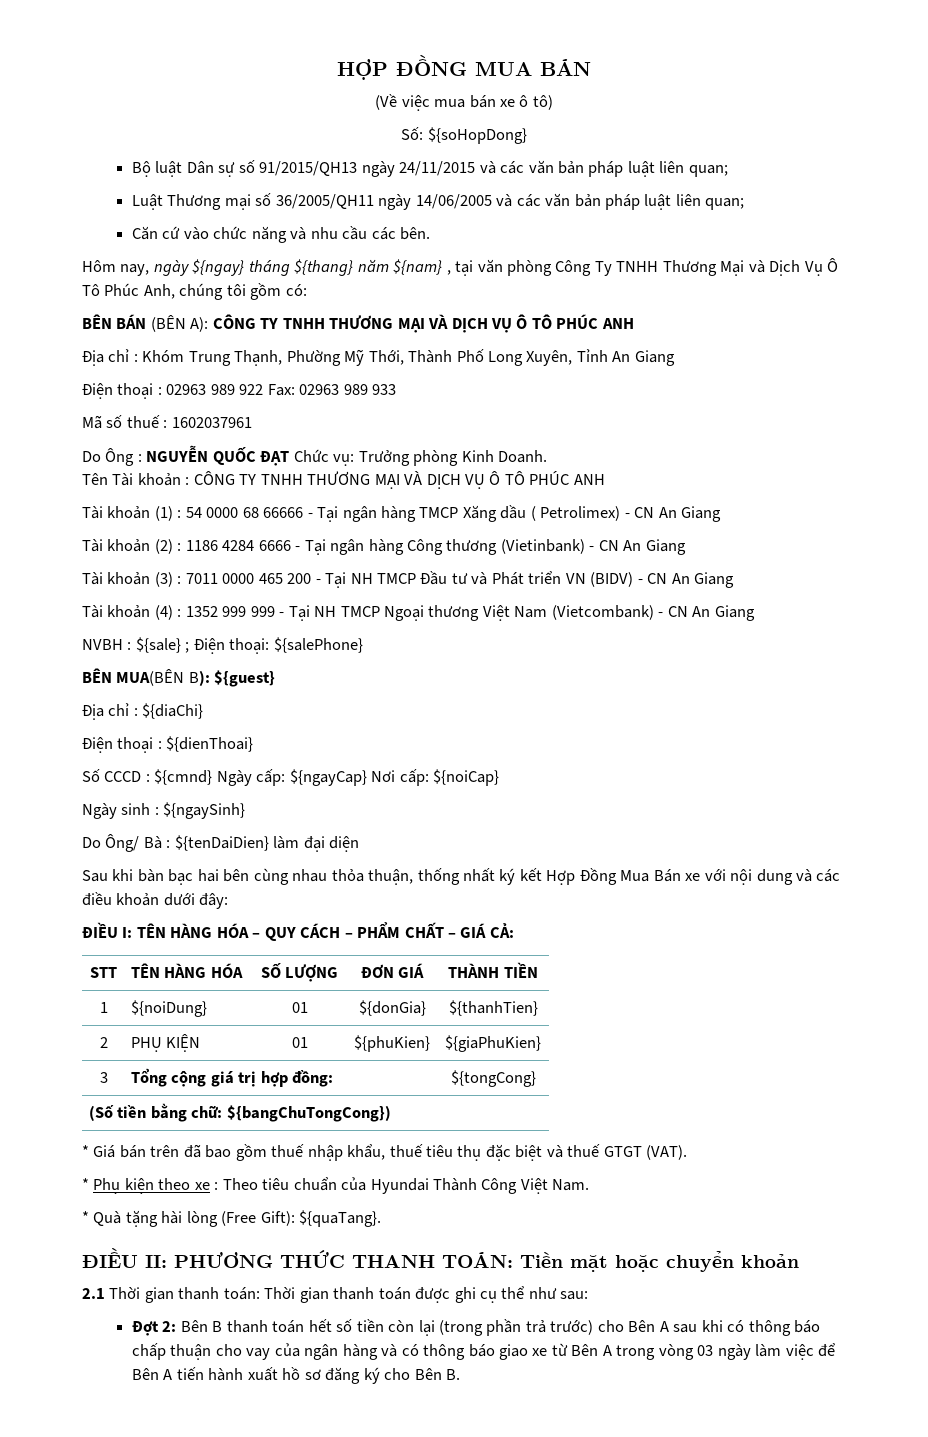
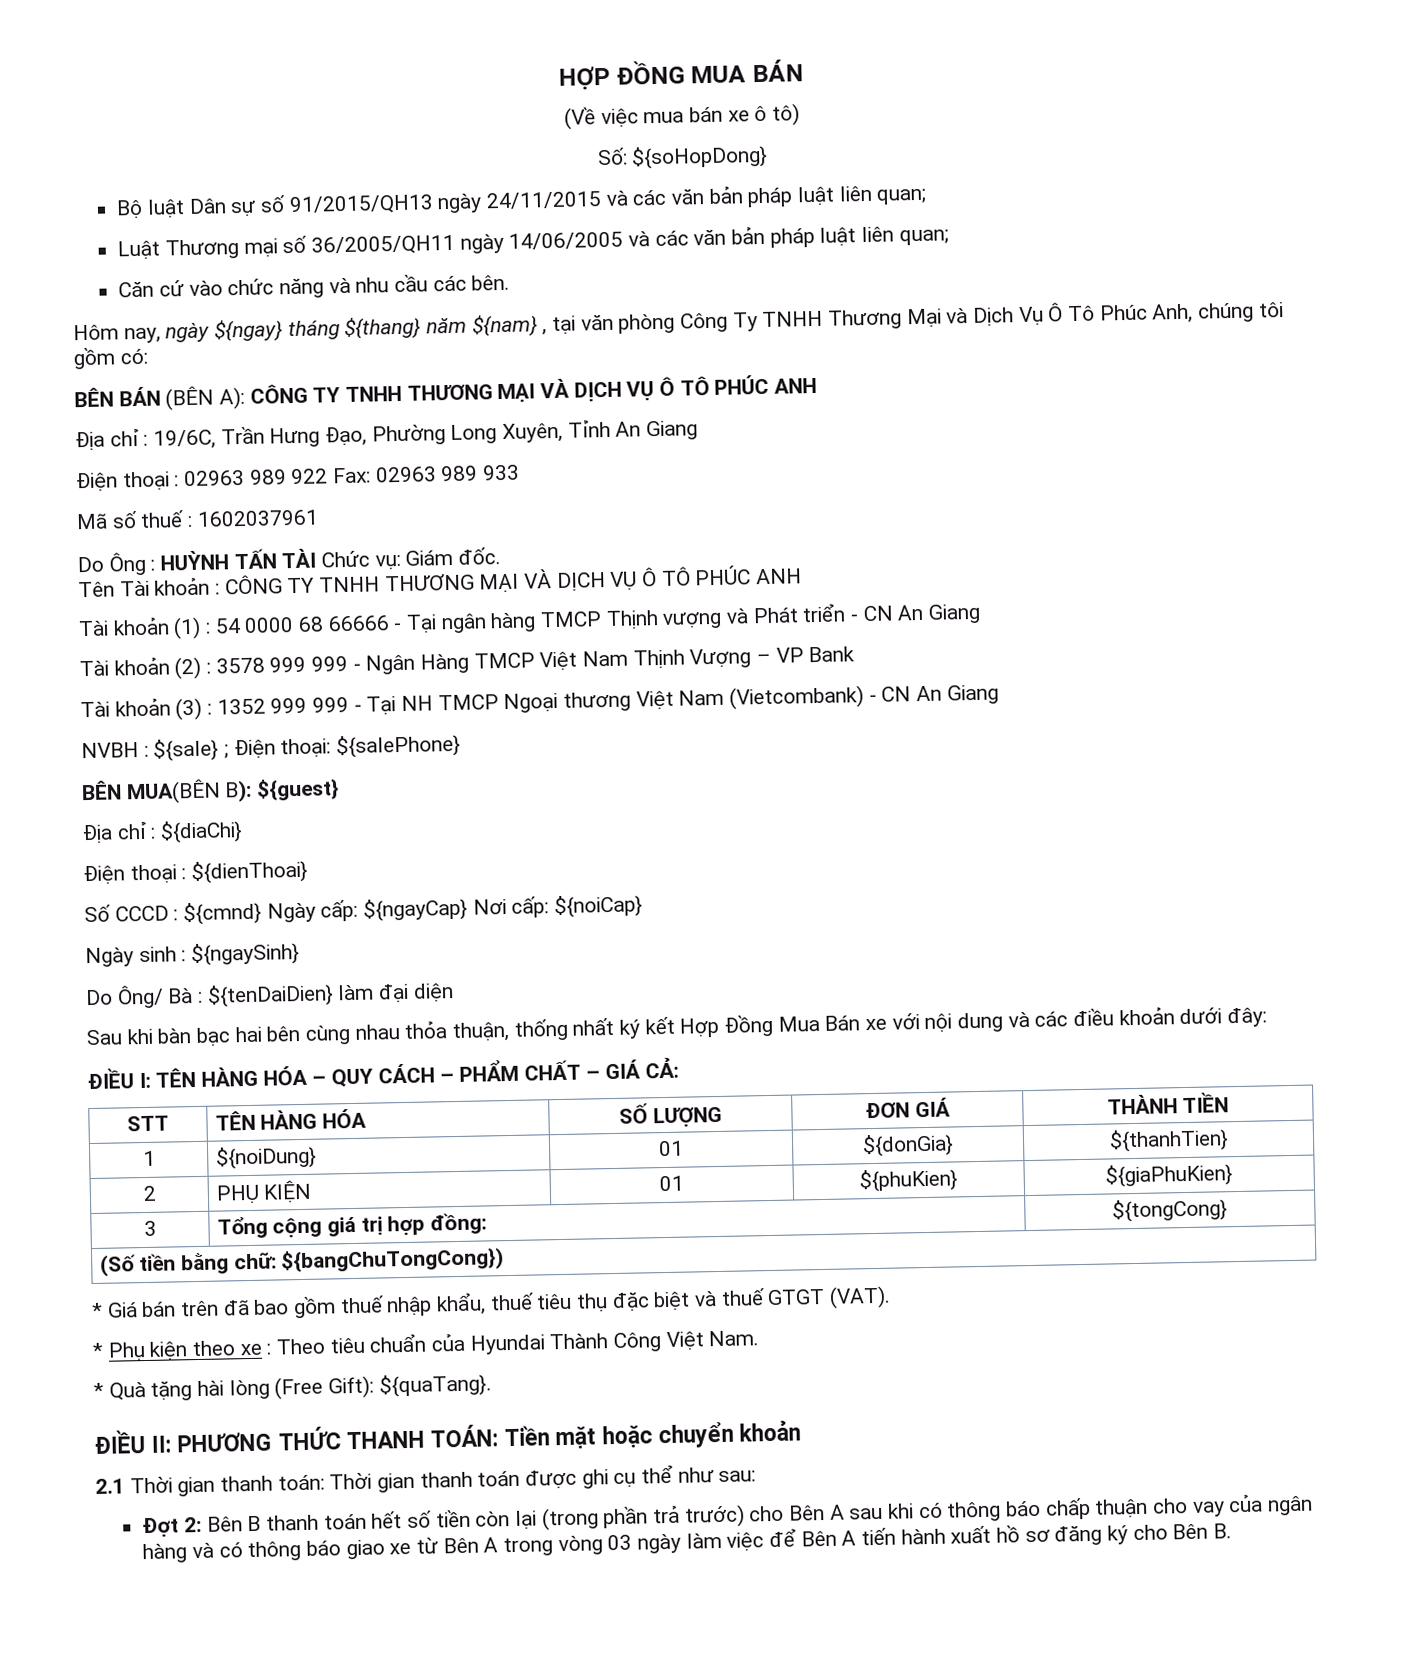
- Địa chỉ : Khóm Trung Thạnh, Phường Mỹ Thới, Thành Phố Long Xuyên, Tỉnh An Giang
+ Địa chỉ : 19/6C, Trần Hưng Đạo, Phường Long Xuyên, Tỉnh An Giang
- Do Ông : NGUYỄN QUỐC ĐẠT Chức vụ: Trưởng phòng Kinh Doanh.
+ Do Ông : HUỲNH TẤN TÀI Chức vụ: Giám đốc.
- Tài khoản (1) : 54 0000 68 66666 - Tại ngân hàng TMCP Xăng dầu ( Petrolimex) - CN An Giang
+ Tài khoản (1) : 54 0000 68 66666 - Tại ngân hàng TMCP Thịnh vượng và Phát triển - CN An Giang
- Tài khoản (2) : 1186 4284 6666 - Tại ngân hàng Công thương (Vietinbank) - CN An Giang
- Tài khoản (3) : 7011 0000 465 200 - Tại NH TMCP Đầu tư và Phát triển VN (BIDV) - CN An Giang
- Tài khoản (4) : 1352 999 999 - Tại NH TMCP Ngoại thương Việt Nam (Vietcombank) - CN An Giang
+ Tài khoản (2) : 3578 999 999 - Ngân Hàng TMCP Việt Nam Thịnh Vượng – VP Bank
+ Tài khoản (3) : 1352 999 999 - Tại NH TMCP Ngoại thương Việt Nam (Vietcombank) - CN An Giang

